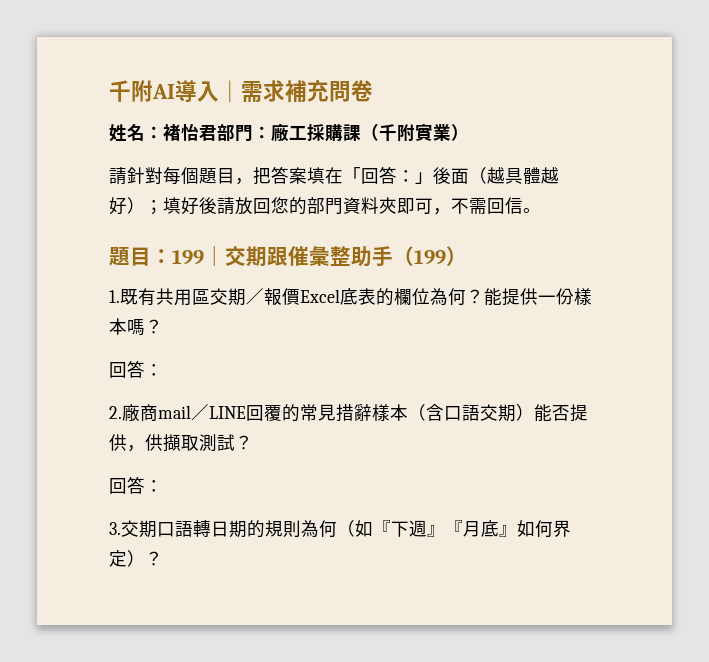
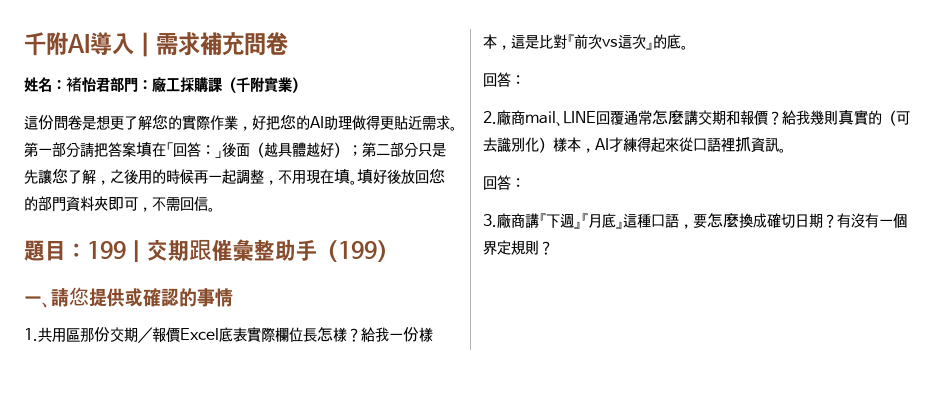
- 請針對每個題目，把答案填在「回答：」後面（越具體越好）；填好後請放回您的部門資料夾即可，不需回信。
+ 這份問卷是想更了解您的實際作業，好把您的AI助理做得更貼近需求。第一部分請把答案填在「回答：」後面（越具體越好）；第二部分只是先讓您了解，之後用的時候再一起調整，不用現在填。填好後放回您的部門資料夾即可，不需回信。
+ 一、請您提供或確認的事情
- 1.既有共用區交期／報價Excel底表的欄位為何？能提供一份樣本嗎？
+ 1.共用區那份交期／報價Excel底表實際欄位長怎樣？給我一份樣本，這是比對『前次vs這次』的底。
- 2.廠商mail／LINE回覆的常見措辭樣本（含口語交期）能否提供，供擷取測試？
+ 2.廠商mail、LINE回覆通常怎麼講交期和報價？給我幾則真實的（可去識別化）樣本，AI才練得起來從口語裡抓資訊。
  回答：
- 3.交期口語轉日期的規則為何（如『下週』『月底』如何界定）？
+ 3.廠商講『下週』『月底』這種口語，要怎麼換成確切日期？有沒有一個界定規則？

